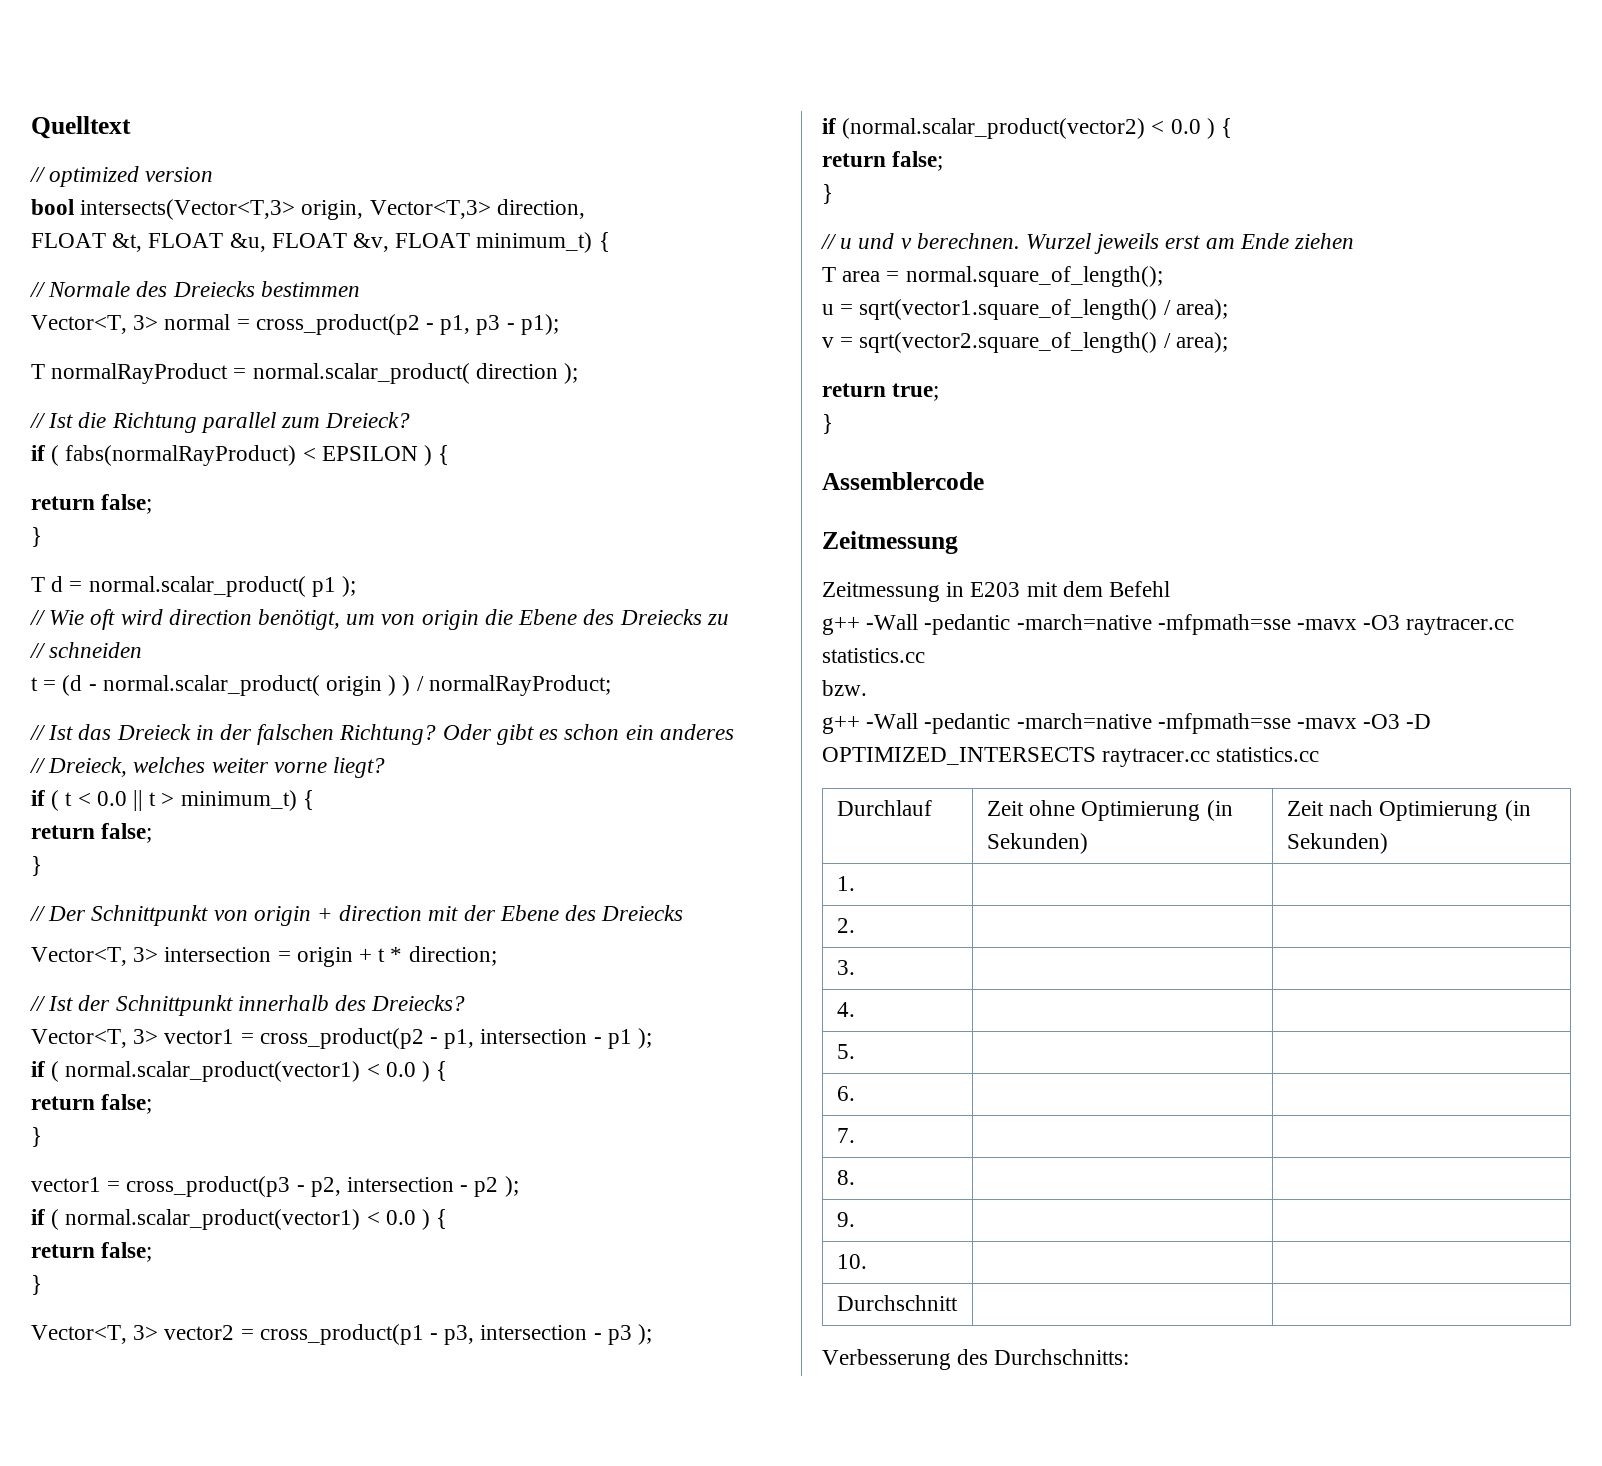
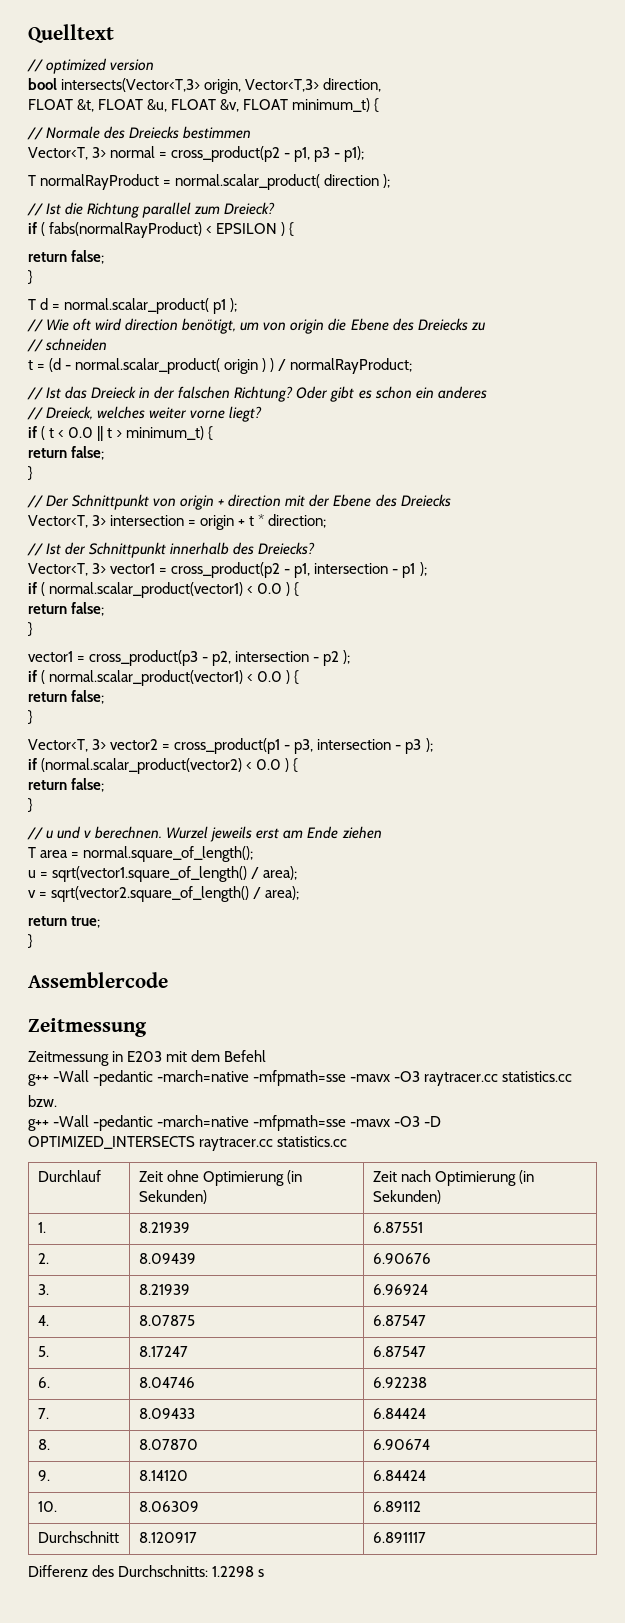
- 1. | |
+ 1. | 8.21939 | 6.87551
- 2. | |
+ 2. | 8.09439 | 6.90676
- 3. | |
+ 3. | 8.21939 | 6.96924
- 4. | |
+ 4. | 8.07875 | 6.87547
- 5. | |
+ 5. | 8.17247 | 6.87547
- 6. | |
+ 6. | 8.04746 | 6.92238
- 7. | |
+ 7. | 8.09433 | 6.84424
- 8. | |
+ 8. | 8.07870 | 6.90674
- 9. | |
+ 9. | 8.14120 | 6.84424
- 10. | |
+ 10. | 8.06309 | 6.89112
- Durchschnitt | |
- Verbesserung des Durchschnitts:
+ Durchschnitt | 8.120917 | 6.891117
+ Differenz des Durchschnitts: 1.2298 s

